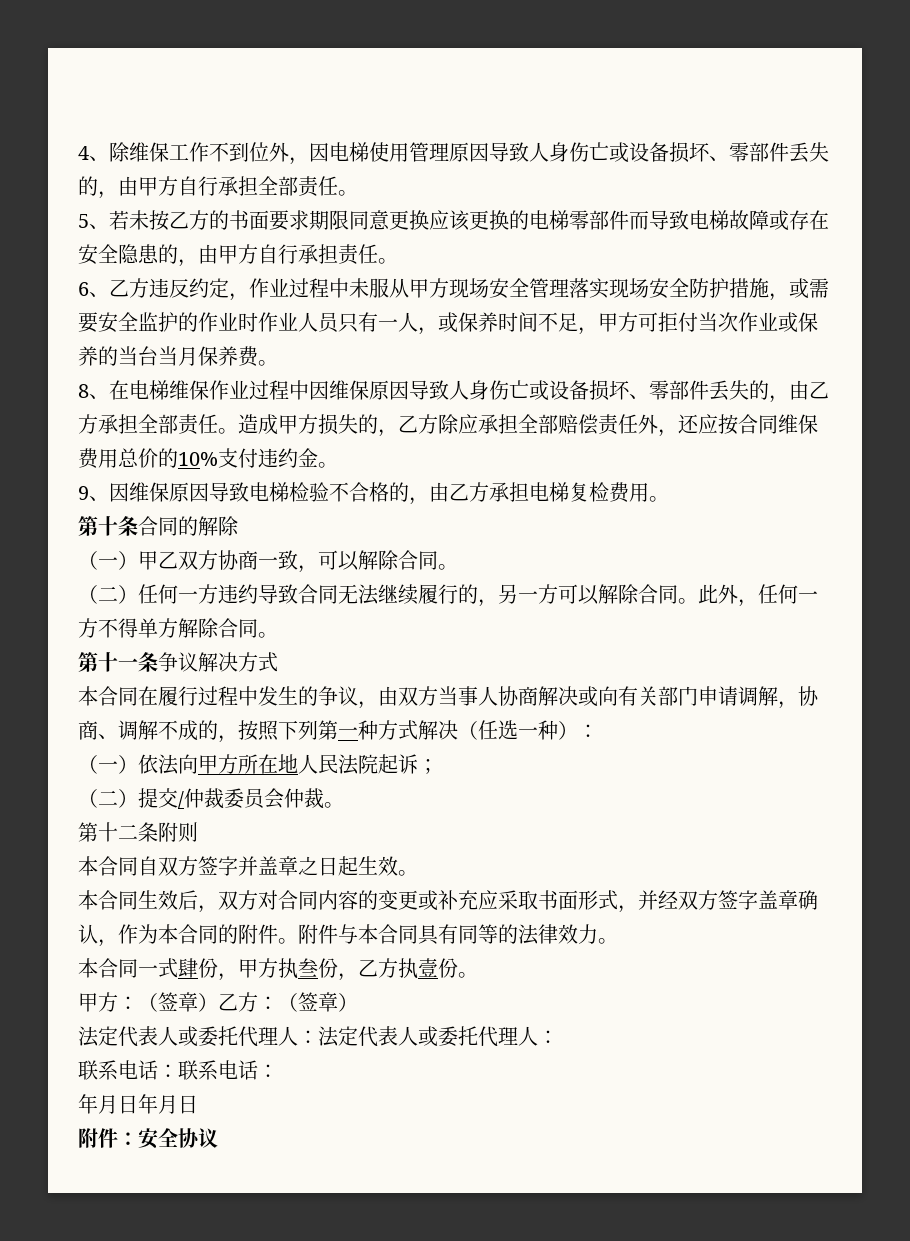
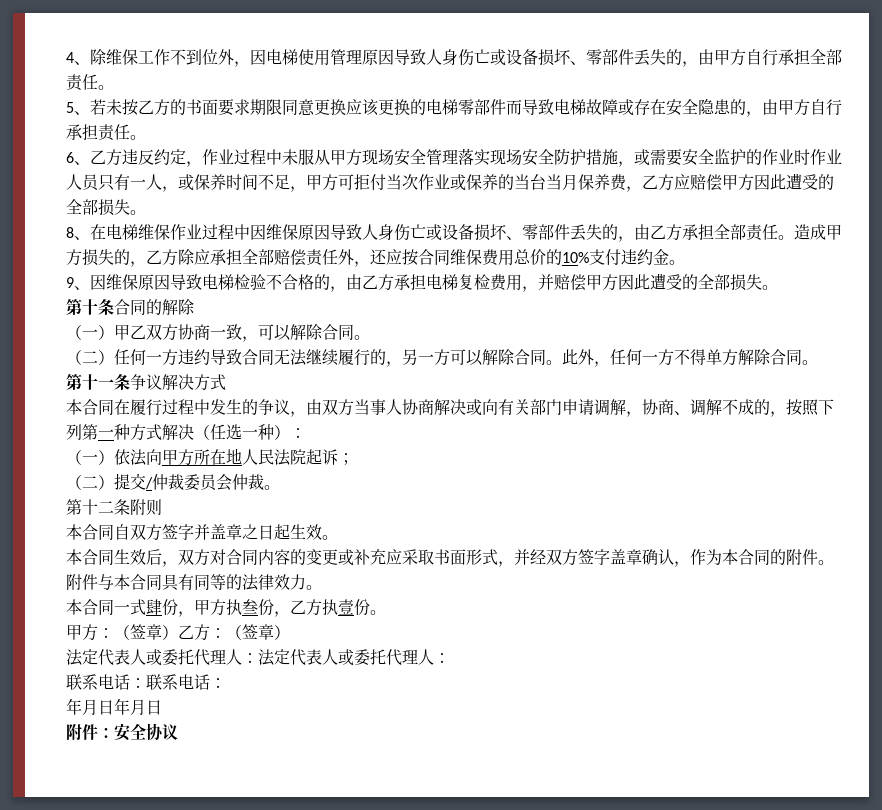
- 6、乙方违反约定，作业过程中未服从甲方现场安全管理落实现场安全防护措施，或需要安全监护的作业时作业人员只有一人，或保养时间不足，甲方可拒付当次作业或保养的当台当月保养费。
+ 6、乙方违反约定，作业过程中未服从甲方现场安全管理落实现场安全防护措施，或需要安全监护的作业时作业人员只有一人，或保养时间不足，甲方可拒付当次作业或保养的当台当月保养费，乙方应赔偿甲方因此遭受的全部损失。
- 9、因维保原因导致电梯检验不合格的，由乙方承担电梯复检费用。
+ 9、因维保原因导致电梯检验不合格的，由乙方承担电梯复检费用，并赔偿甲方因此遭受的全部损失。

